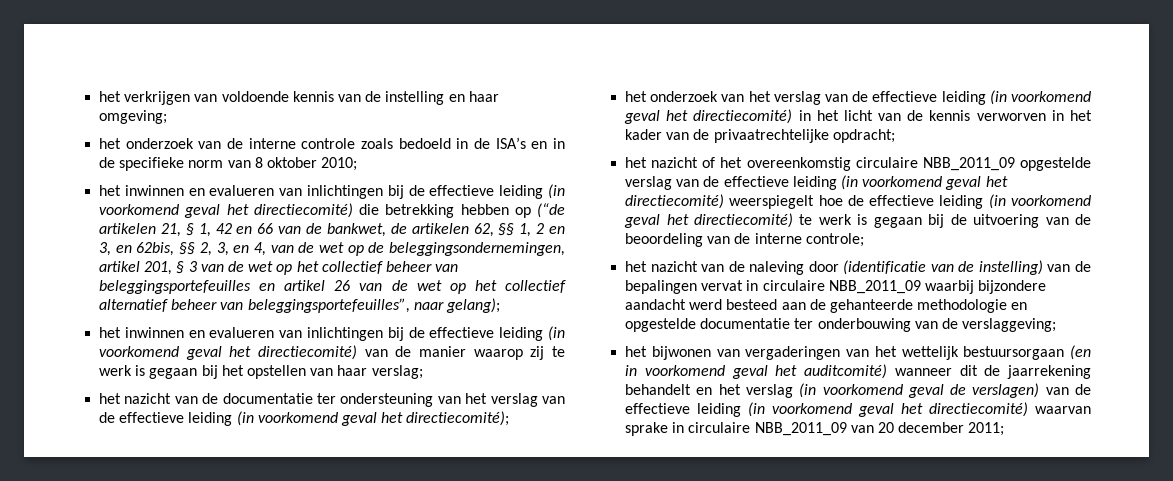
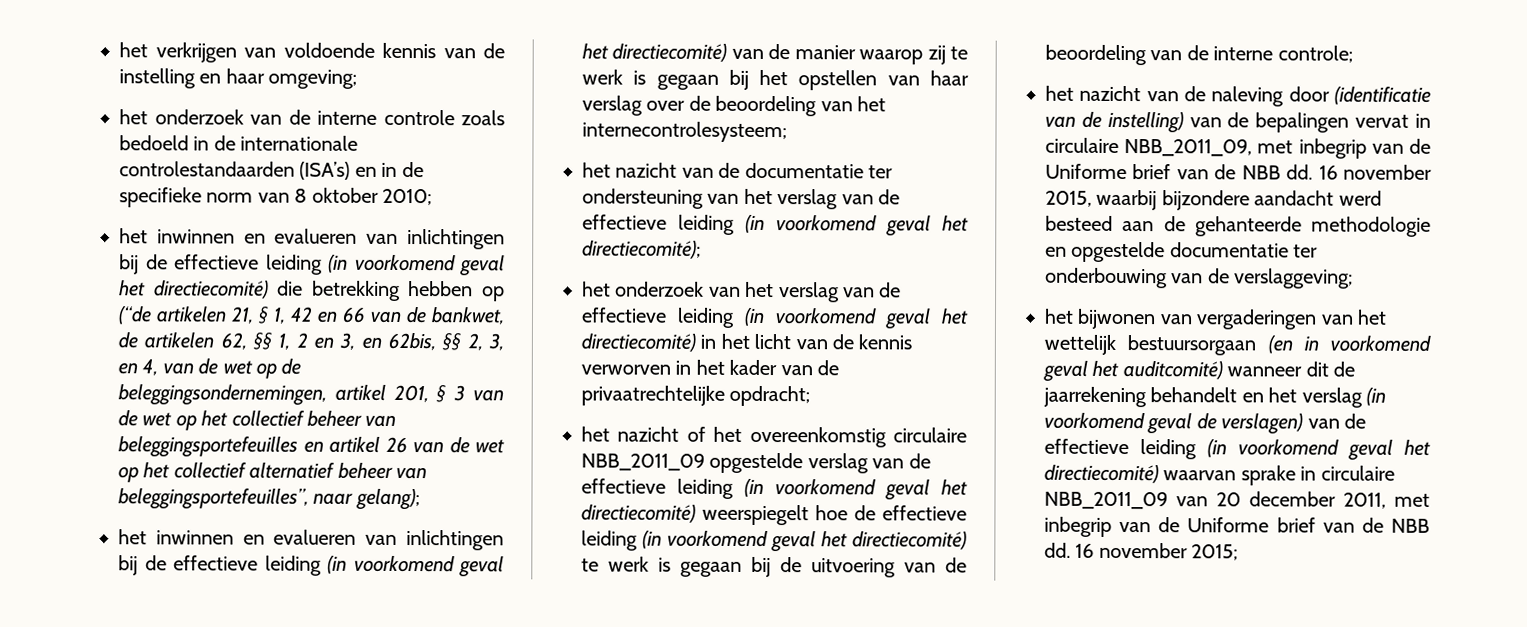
- het onderzoek van de interne controle zoals bedoeld in de ISA’s en in de specifieke norm van 8 oktober 2010;
+ het onderzoek van de interne controle zoals bedoeld in de internationale controlestandaarden (ISA’s) en in de specifieke norm van 8 oktober 2010;
- het inwinnen en evalueren van inlichtingen bij de effectieve leiding (in voorkomend geval het directiecomité) van de manier waarop zij te werk is gegaan bij het opstellen van haar verslag;
+ het inwinnen en evalueren van inlichtingen bij de effectieve leiding (in voorkomend geval het directiecomité) van de manier waarop zij te werk is gegaan bij het opstellen van haar verslag over de beoordeling van het internecontrolesysteem;
- het nazicht van de naleving door (identificatie van de instelling) van de bepalingen vervat in circulaire NBB_2011_09 waarbij bijzondere aandacht werd besteed aan de gehanteerde methodologie en opgestelde documentatie ter onderbouwing van de verslaggeving;
+ het nazicht van de naleving door (identificatie van de instelling) van de bepalingen vervat in circulaire NBB_2011_09, met inbegrip van de Uniforme brief van de NBB dd. 16 november 2015, waarbij bijzondere aandacht werd besteed aan de gehanteerde methodologie en opgestelde documentatie ter onderbouwing van de verslaggeving;
- het bijwonen van vergaderingen van het wettelijk bestuursorgaan (en in voorkomend geval het auditcomité) wanneer dit de jaarrekening behandelt en het verslag (in voorkomend geval de verslagen) van de effectieve leiding (in voorkomend geval het directiecomité) waarvan sprake in circulaire NBB_2011_09 van 20 december 2011;
+ het bijwonen van vergaderingen van het wettelijk bestuursorgaan (en in voorkomend geval het auditcomité) wanneer dit de jaarrekening behandelt en het verslag (in voorkomend geval de verslagen) van de effectieve leiding (in voorkomend geval het directiecomité) waarvan sprake in circulaire NBB_2011_09 van 20 december 2011, met inbegrip van de Uniforme brief van de NBB dd. 16 november 2015;

